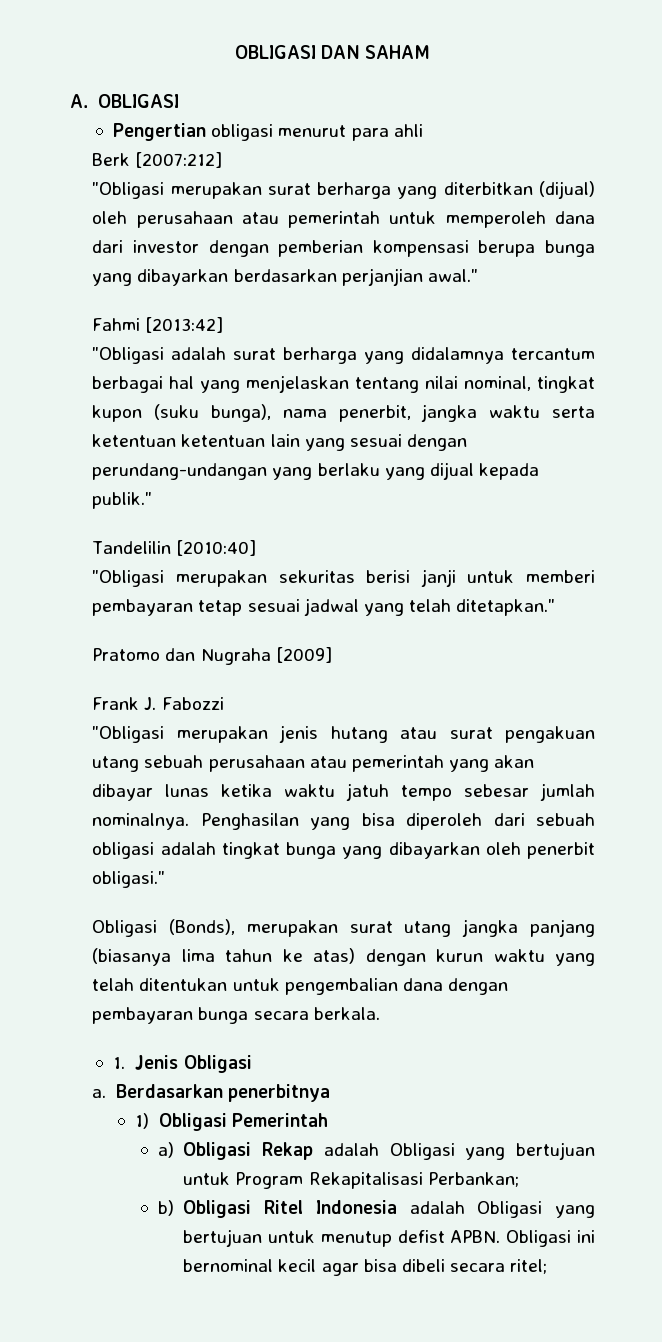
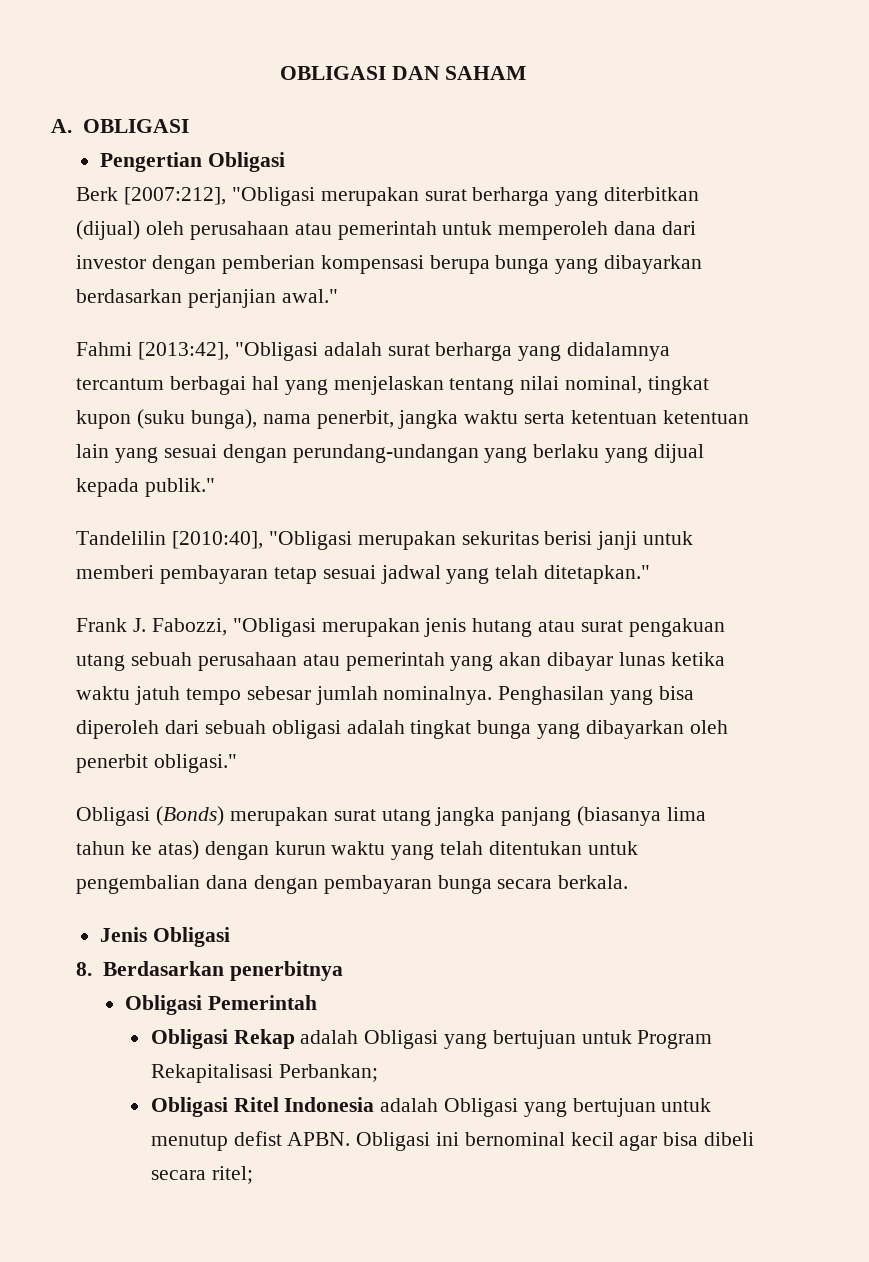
- Pengertian obligasi menurut para ahli
+ Pengertian Obligasi
- Berk [2007:212]
- "Obligasi merupakan surat berharga yang diterbitkan (dijual) oleh perusahaan atau pemerintah untuk memperoleh dana dari investor dengan pemberian kompensasi berupa bunga yang dibayarkan berdasarkan perjanjian awal."
+ Berk [2007:212], "Obligasi merupakan surat berharga yang diterbitkan (dijual) oleh perusahaan atau pemerintah untuk memperoleh dana dari investor dengan pemberian kompensasi berupa bunga yang dibayarkan berdasarkan perjanjian awal."
- Fahmi [2013:42]
- "Obligasi adalah surat berharga yang didalamnya tercantum berbagai hal yang menjelaskan tentang nilai nominal, tingkat kupon (suku bunga), nama penerbit, jangka waktu serta ketentuan ketentuan lain yang sesuai dengan perundang-undangan yang berlaku yang dijual kepada publik."
+ Fahmi [2013:42], "Obligasi adalah surat berharga yang didalamnya tercantum berbagai hal yang menjelaskan tentang nilai nominal, tingkat kupon (suku bunga), nama penerbit, jangka waktu serta ketentuan ketentuan lain yang sesuai dengan perundang-undangan yang berlaku yang dijual kepada publik."
- Tandelilin [2010:40]
- "Obligasi merupakan sekuritas berisi janji untuk memberi pembayaran tetap sesuai jadwal yang telah ditetapkan."
+ Tandelilin [2010:40], "Obligasi merupakan sekuritas berisi janji untuk memberi pembayaran tetap sesuai jadwal yang telah ditetapkan."
- Pratomo dan Nugraha [2009]
- Frank J. Fabozzi
- "Obligasi merupakan jenis hutang atau surat pengakuan utang sebuah perusahaan atau pemerintah yang akan dibayar lunas ketika waktu jatuh tempo sebesar jumlah nominalnya.
+ Frank J. Fabozzi, "Obligasi merupakan jenis hutang atau surat pengakuan utang sebuah perusahaan atau pemerintah yang akan dibayar lunas ketika waktu jatuh tempo sebesar jumlah nominalnya.
- Obligasi (Bonds), merupakan surat utang jangka panjang (biasanya lima tahun ke atas) dengan kurun waktu yang telah ditentukan untuk pengembalian dana dengan pembayaran bunga secara berkala.
+ Obligasi (Bonds) merupakan surat utang jangka panjang (biasanya lima tahun ke atas) dengan kurun waktu yang telah ditentukan untuk pengembalian dana dengan pembayaran bunga secara berkala.
- 1. Jenis Obligasi
+ Jenis Obligasi
- a. Berdasarkan penerbitnya
+ 8. Berdasarkan penerbitnya
- 1) Obligasi Pemerintah
+ Obligasi Pemerintah
- a) Obligasi Rekap adalah Obligasi yang bertujuan untuk Program Rekapitalisasi Perbankan;
+ Obligasi Rekap adalah Obligasi yang bertujuan untuk Program Rekapitalisasi Perbankan;
- b) Obligasi Ritel Indonesia adalah Obligasi yang bertujuan untuk menutup defist APBN.
+ Obligasi Ritel Indonesia adalah Obligasi yang bertujuan untuk menutup defist APBN.

